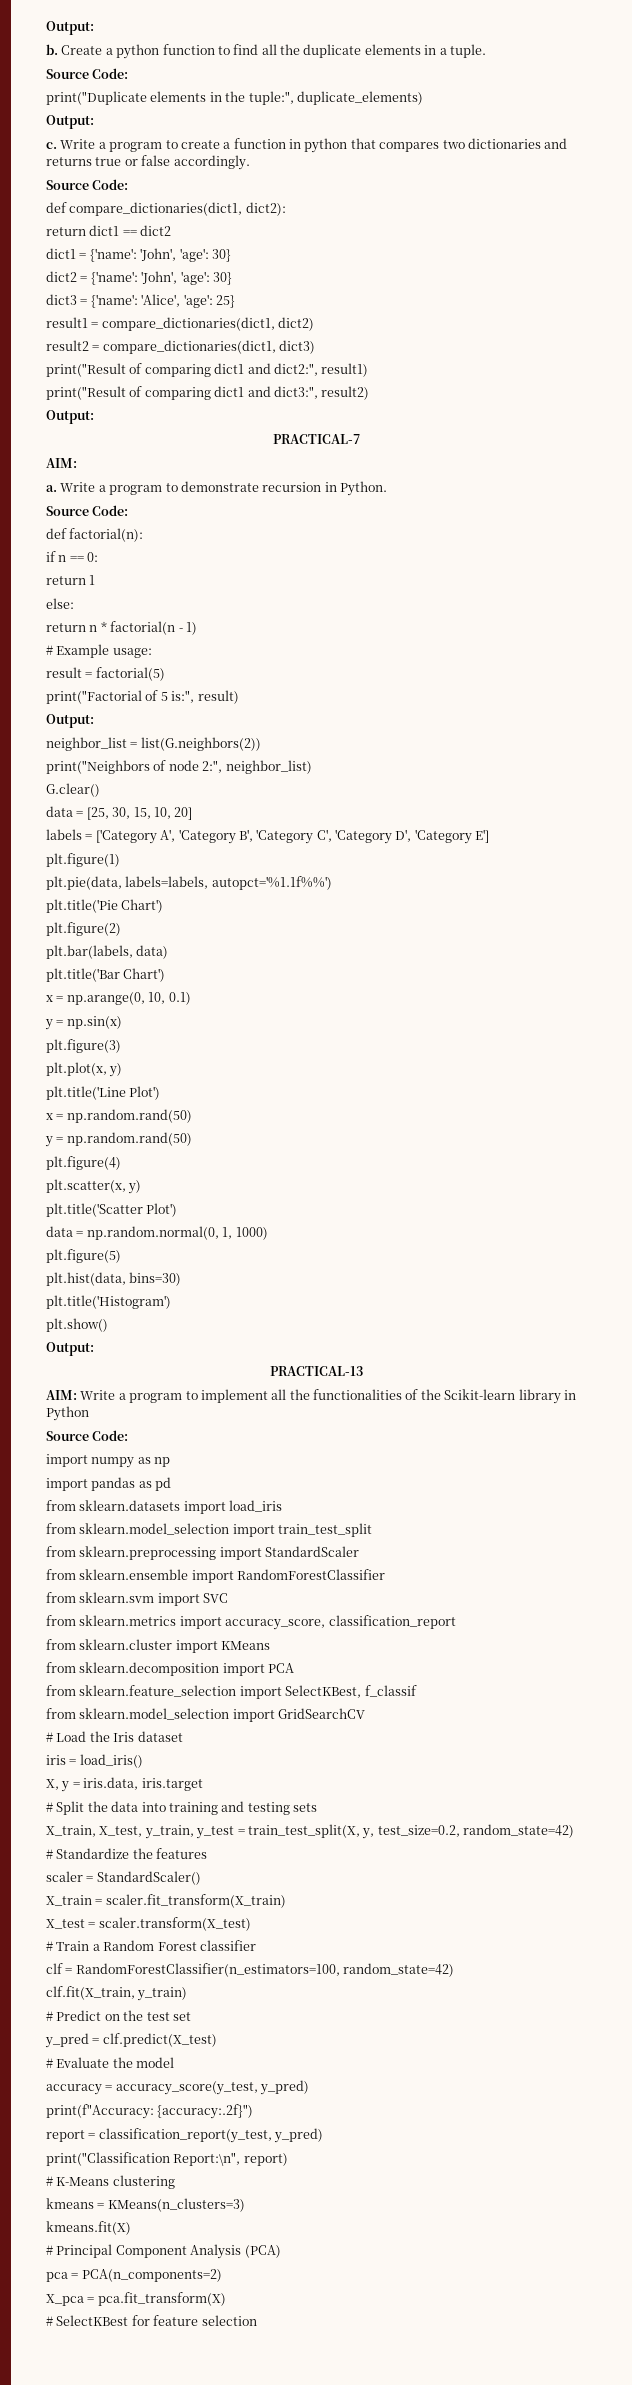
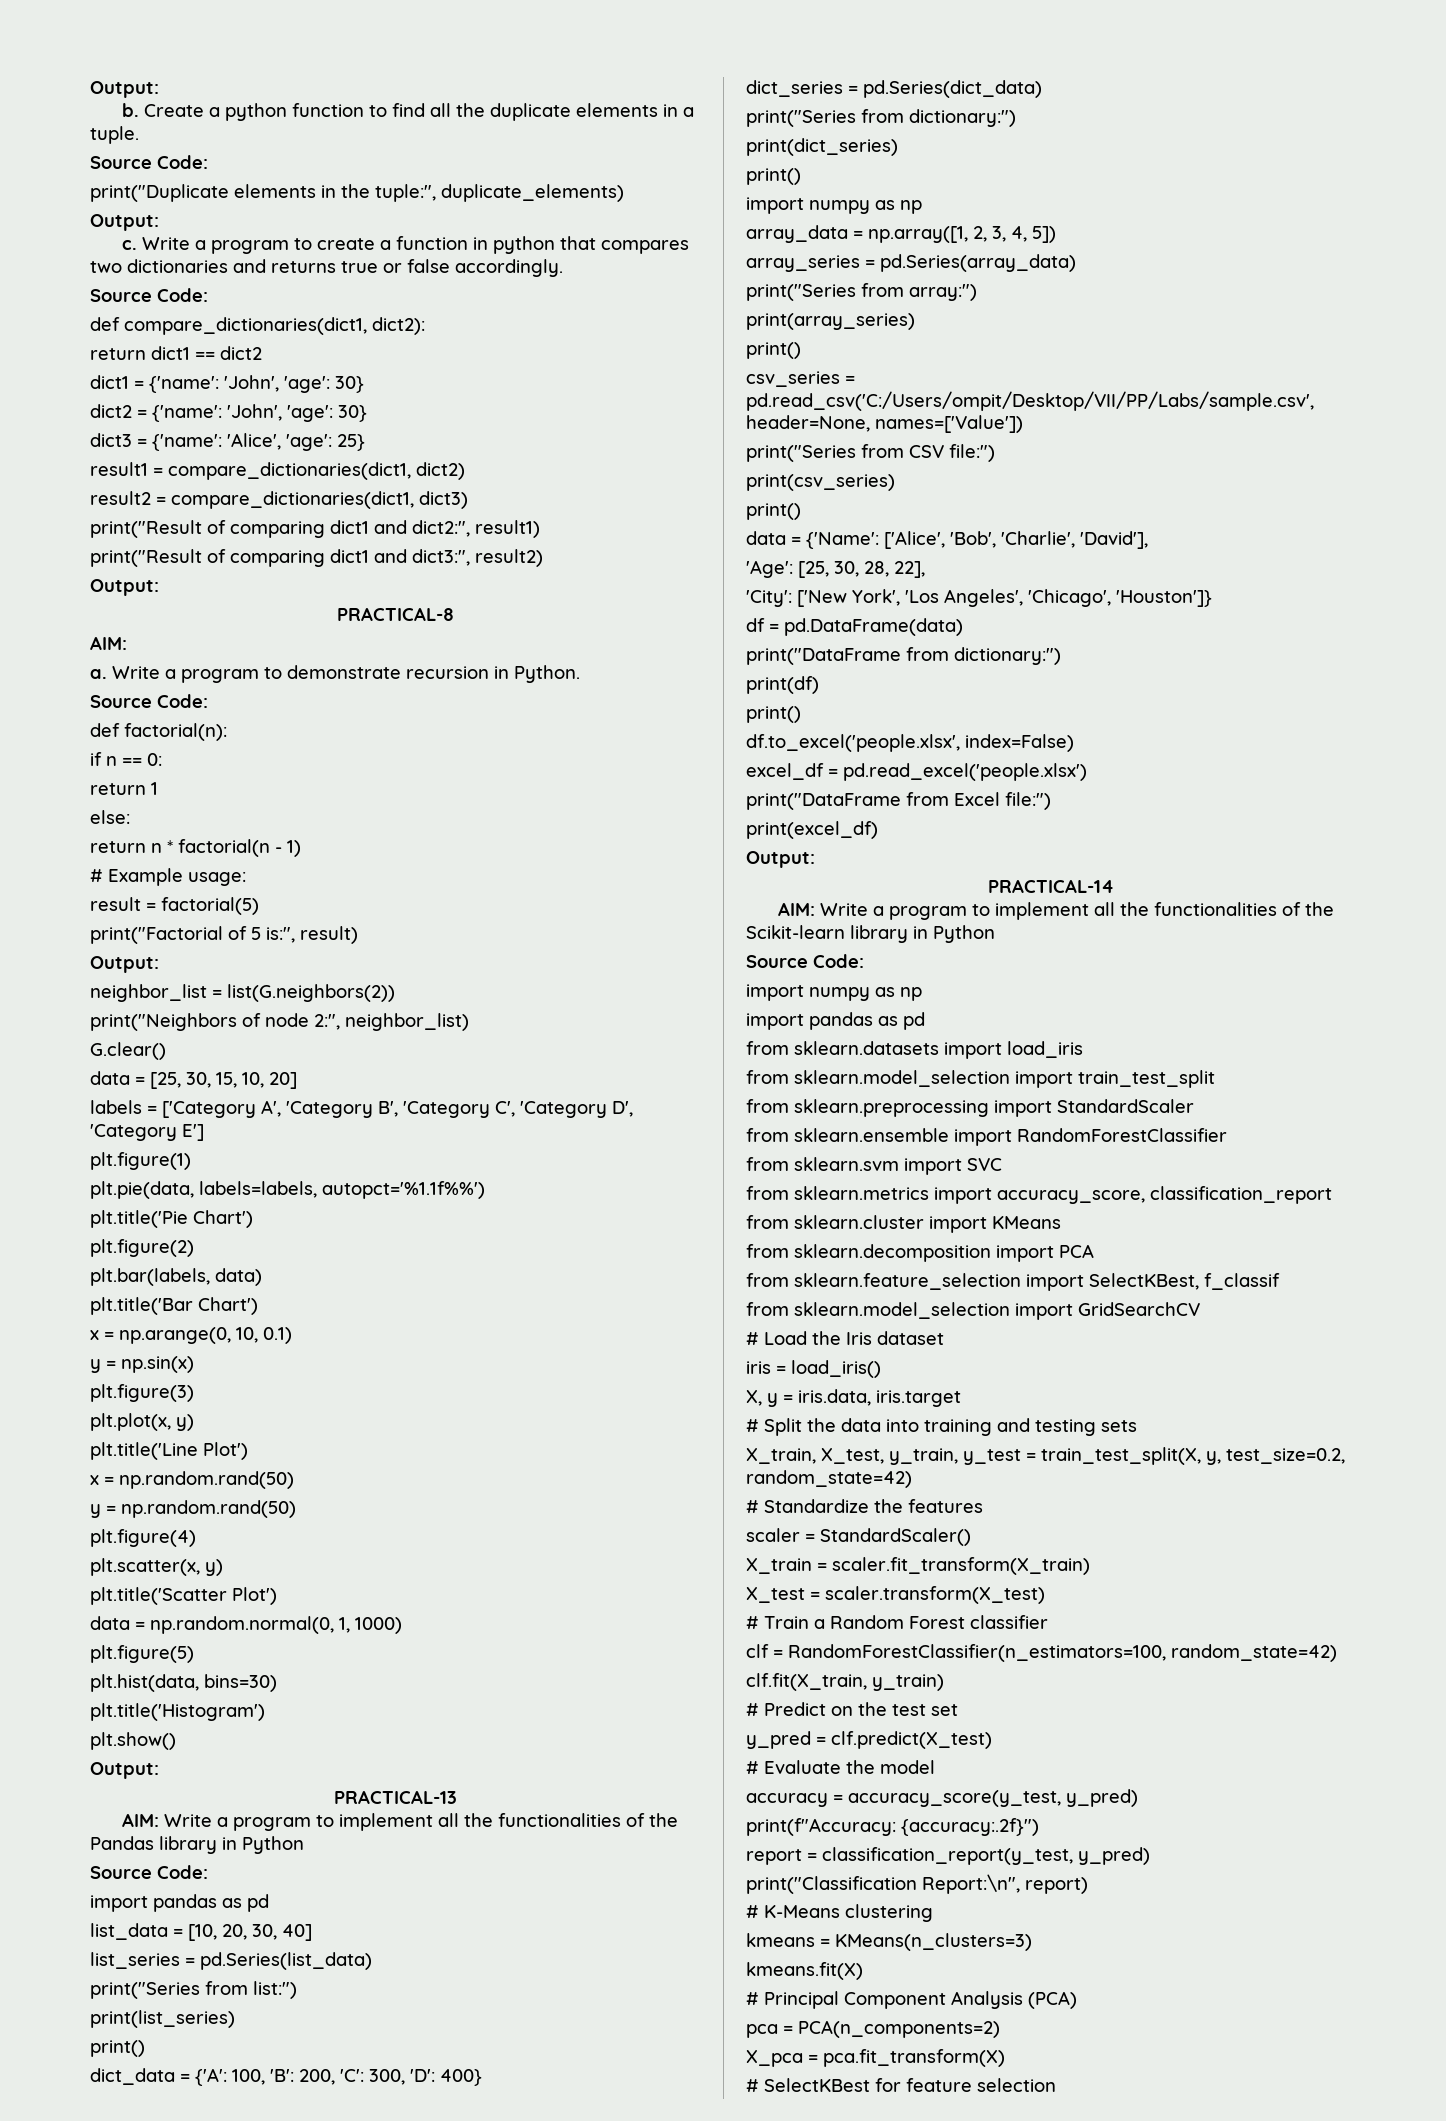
- PRACTICAL-7
+ PRACTICAL-8
+ AIM: Write a program to implement all the functionalities of the Pandas library in Python
+ Source Code:
+ import pandas as pd
+ list_data = [10, 20, 30, 40]
+ list_series = pd.Series(list_data)
+ print("Series from list:")
+ print(list_series)
+ print()
+ dict_data = {'A': 100, 'B': 200, 'C': 300, 'D': 400}
+ dict_series = pd.Series(dict_data)
+ print("Series from dictionary:")
+ print(dict_series)
+ print()
+ import numpy as np
+ array_data = np.array([1, 2, 3, 4, 5])
+ array_series = pd.Series(array_data)
+ print("Series from array:")
+ print(array_series)
+ print()
+ csv_series = pd.read_csv('C:/Users/ompit/Desktop/VII/PP/Labs/sample.csv', header=None, names=['Value'])
+ print("Series from CSV file:")
+ print(csv_series)
+ print()
+ data = {'Name': ['Alice', 'Bob', 'Charlie', 'David'],
+ 'Age': [25, 30, 28, 22],
+ 'City': ['New York', 'Los Angeles', 'Chicago', 'Houston']}
+ df = pd.DataFrame(data)
+ print("DataFrame from dictionary:")
+ print(df)
+ print()
+ df.to_excel('people.xlsx', index=False)
+ excel_df = pd.read_excel('people.xlsx')
+ print("DataFrame from Excel file:")
+ print(excel_df)
+ Output:
+ PRACTICAL-14

